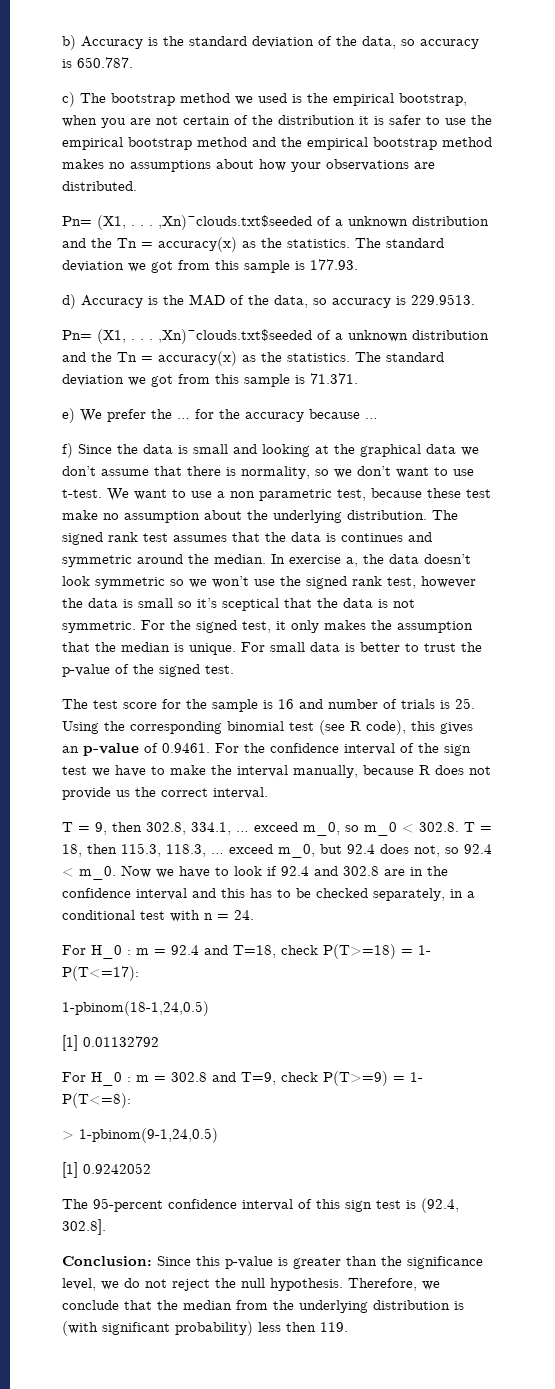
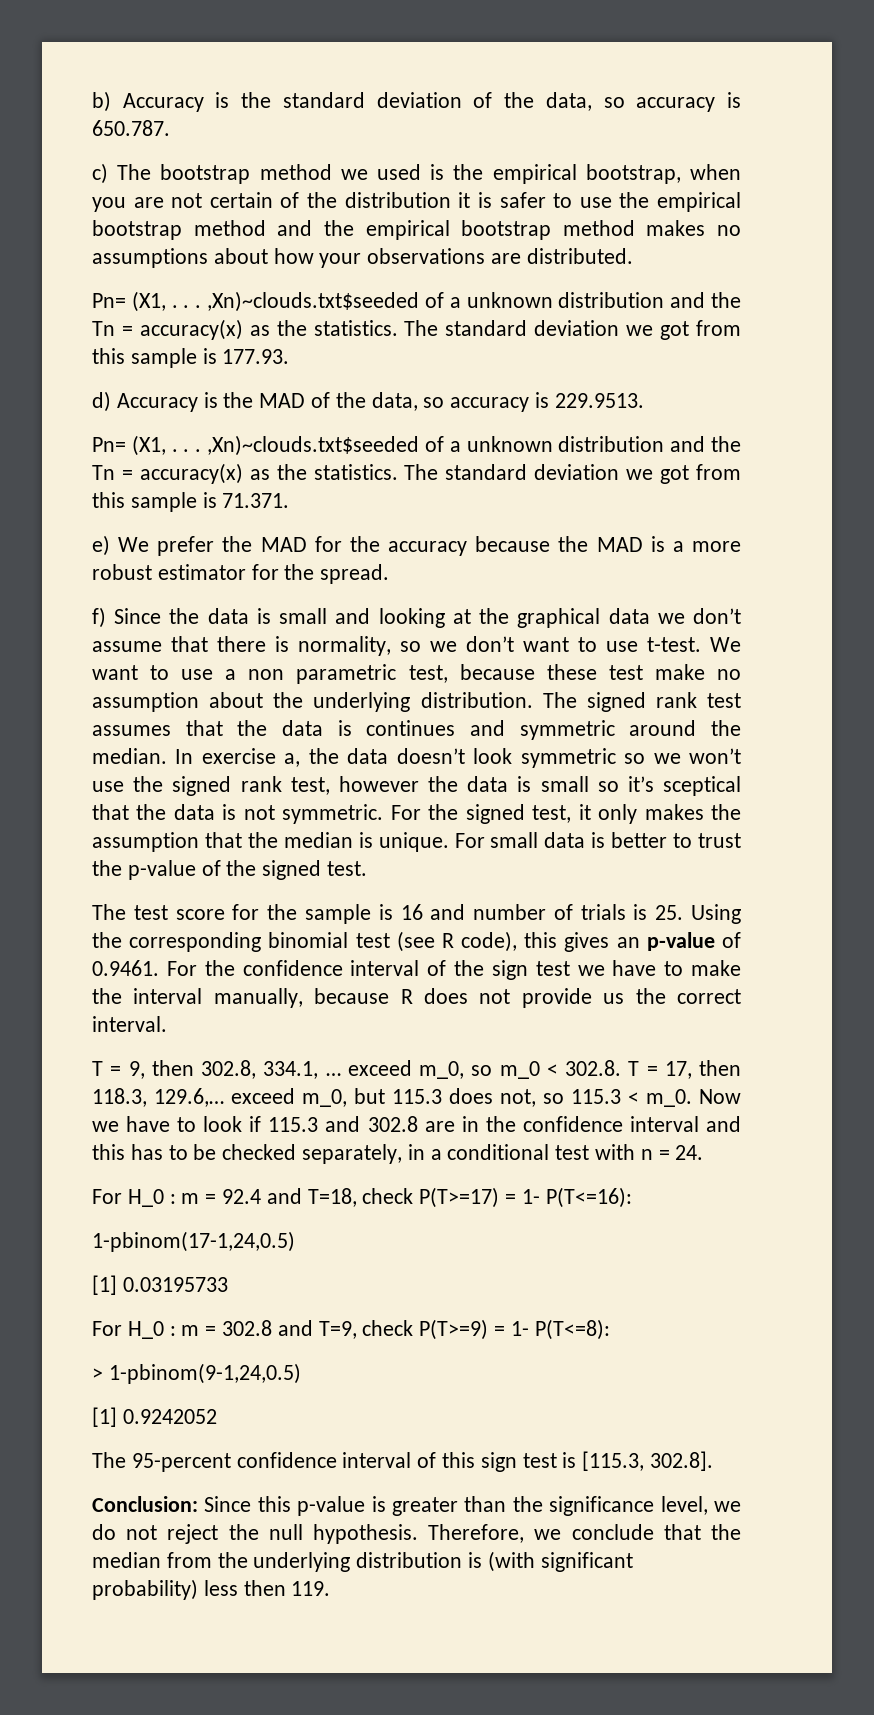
- e) We prefer the … for the accuracy because …
+ e) We prefer the MAD for the accuracy because the MAD is a more robust estimator for the spread.
- T = 9, then 302.8, 334.1, … exceed m_0, so m_0 < 302.8. T = 18, then 115.3, 118.3, … exceed m_0, but 92.4 does not, so 92.4 < m_0.
+ T = 9, then 302.8, 334.1, … exceed m_0, so m_0 < 302.8. T = 17, then 118.3, 129.6,… exceed m_0, but 115.3 does not, so 115.3 < m_0.
- Now we have to look if 92.4 and 302.8 are in the confidence interval and this has to be checked separately, in a conditional test with n = 24.
+ Now we have to look if 115.3 and 302.8 are in the confidence interval and this has to be checked separately, in a conditional test with n = 24.
- For H_0 : m = 92.4 and T=18, check P(T>=18) = 1- P(T<=17):
- 1-pbinom(18-1,24,0.5)
- [1] 0.01132792
+ For H_0 : m = 92.4 and T=18, check P(T>=17) = 1- P(T<=16):
+ 1-pbinom(17-1,24,0.5)
+ [1] 0.03195733
- The 95-percent confidence interval of this sign test is (92.4, 302.8].
+ The 95-percent confidence interval of this sign test is [115.3, 302.8].

